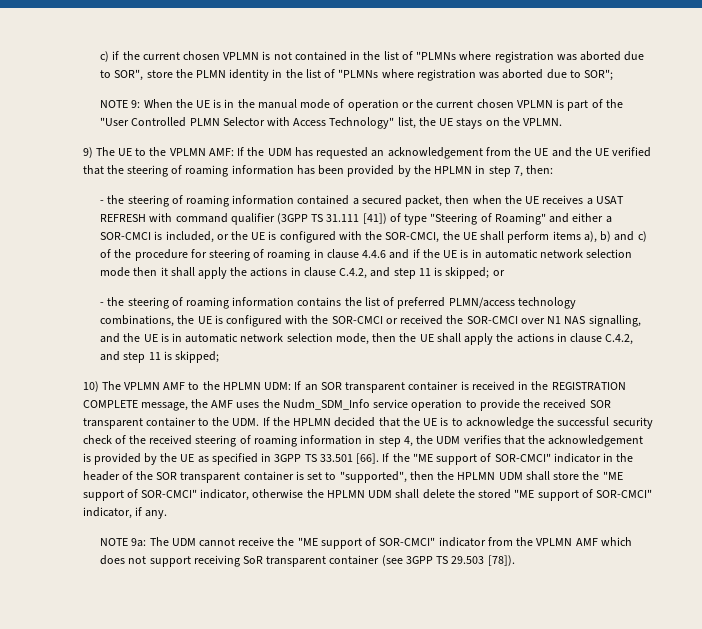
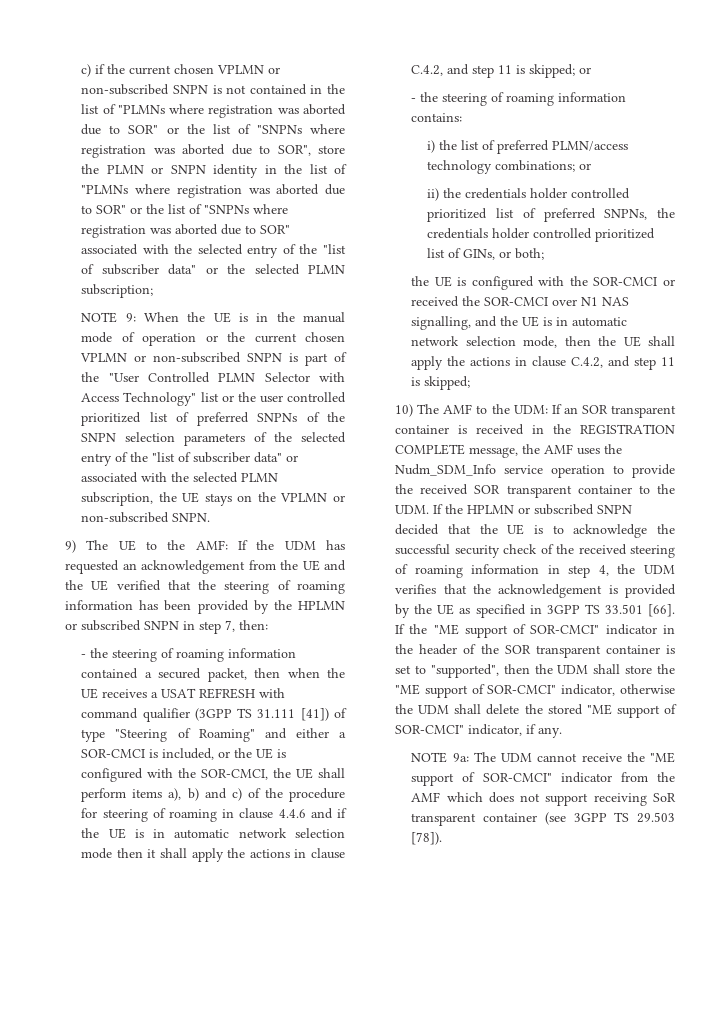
- c) if the current chosen VPLMN is not contained in the list of "PLMNs where registration was aborted due to SOR", store the PLMN identity in the list of "PLMNs where registration was aborted due to SOR";
+ c) if the current chosen VPLMN or non-subscribed SNPN is not contained in the list of "PLMNs where registration was aborted due to SOR" or the list of "SNPNs where registration was aborted due to SOR", store the PLMN or SNPN identity in the list of "PLMNs where registration was aborted due to SOR" or the list of "SNPNs where registration was aborted due to SOR" associated with the selected entry of the "list of subscriber data" or the selected PLMN subscription;
- NOTE 9: When the UE is in the manual mode of operation or the current chosen VPLMN is part of the "User Controlled PLMN Selector with Access Technology" list, the UE stays on the VPLMN.
+ NOTE 9: When the UE is in the manual mode of operation or the current chosen VPLMN or non-subscribed SNPN is part of the "User Controlled PLMN Selector with Access Technology" list or the user controlled prioritized list of preferred SNPNs of the SNPN selection parameters of the selected entry of the "list of subscriber data" or associated with the selected PLMN subscription, the UE stays on the VPLMN or non-subscribed SNPN.
- 9) The UE to the VPLMN AMF: If the UDM has requested an acknowledgement from the UE and the UE verified that the steering of roaming information has been provided by the HPLMN in step 7, then:
+ 9) The UE to the AMF: If the UDM has requested an acknowledgement from the UE and the UE verified that the steering of roaming information has been provided by the HPLMN or subscribed SNPN in step 7, then:
- - the steering of roaming information contains the list of preferred PLMN/access technology combinations, the UE is configured with the SOR-CMCI or received the SOR-CMCI over N1 NAS signalling, and the UE is in automatic network selection mode, then the UE shall apply the actions in clause C.4.2, and step 11 is skipped;
+ - the steering of roaming information contains:
+ i) the list of preferred PLMN/access technology combinations; or
+ ii) the credentials holder controlled prioritized list of preferred SNPNs, the credentials holder controlled prioritized list of GINs, or both;
+ the UE is configured with the SOR-CMCI or received the SOR-CMCI over N1 NAS signalling, and the UE is in automatic network selection mode, then the UE shall apply the actions in clause C.4.2, and step 11 is skipped;
- 10) The VPLMN AMF to the HPLMN UDM:
+ 10) The AMF to the UDM:
- If an SOR transparent container is received in the REGISTRATION COMPLETE message, the AMF uses the Nudm_SDM_Info service operation to provide the received SOR transparent container to the UDM. If the HPLMN decided that the UE is to acknowledge the successful security check of the received steering of roaming information in step 4, the UDM verifies that the acknowledgement is provided by the UE as specified in 3GPP TS 33.501 [66].
+ If an SOR transparent container is received in the REGISTRATION COMPLETE message, the AMF uses the Nudm_SDM_Info service operation to provide the received SOR transparent container to the UDM. If the HPLMN or subscribed SNPN decided that the UE is to acknowledge the successful security check of the received steering of roaming information in step 4, the UDM verifies that the acknowledgement is provided by the UE as specified in 3GPP TS 33.501 [66].
- If the "ME support of SOR-CMCI" indicator in the header of the SOR transparent container is set to "supported", then the HPLMN UDM shall store the "ME support of SOR-CMCI" indicator, otherwise the HPLMN UDM shall delete the stored "ME support of SOR-CMCI" indicator, if any.
+ If the "ME support of SOR-CMCI" indicator in the header of the SOR transparent container is set to "supported", then the UDM shall store the "ME support of SOR-CMCI" indicator, otherwise the UDM shall delete the stored "ME support of SOR-CMCI" indicator, if any.
- NOTE 9a: The UDM cannot receive the "ME support of SOR-CMCI" indicator from the VPLMN AMF which does not support receiving SoR transparent container (see 3GPP TS 29.503 [78]).
+ NOTE 9a: The UDM cannot receive the "ME support of SOR-CMCI" indicator from the AMF which does not support receiving SoR transparent container (see 3GPP TS 29.503 [78]).

